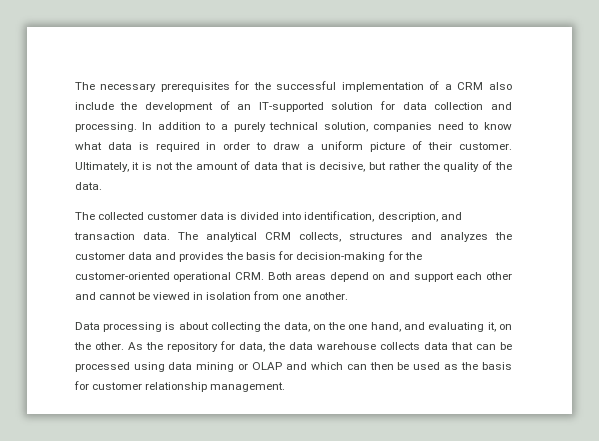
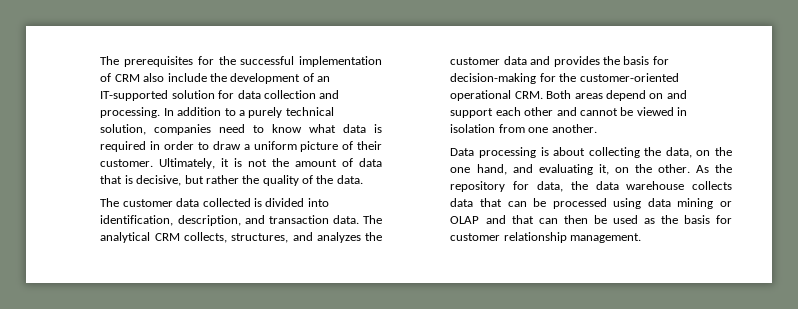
- The necessary prerequisites for the successful implementation of a CRM also include the development of an IT-supported solution for data collection and processing.
+ The prerequisites for the successful implementation of CRM also include the development of an IT-supported solution for data collection and processing.
- The collected customer data is divided into identification, description, and transaction data.
+ The customer data collected is divided into identification, description, and transaction data.
- The analytical CRM collects, structures and analyzes the customer data and provides the basis for decision-making for the customer-oriented operational CRM. Both areas depend on and support each other and cannot be viewed in isolation from one another.
+ The analytical CRM collects, structures, and analyzes the customer data and provides the basis for decision-making for the customer-oriented operational CRM. Both areas depend on and support each other and cannot be viewed in isolation from one another.
- As the repository for data, the data warehouse collects data that can be processed using data mining or OLAP and which can then be used as the basis for customer relationship management.
+ As the repository for data, the data warehouse collects data that can be processed using data mining or OLAP and that can then be used as the basis for customer relationship management.

